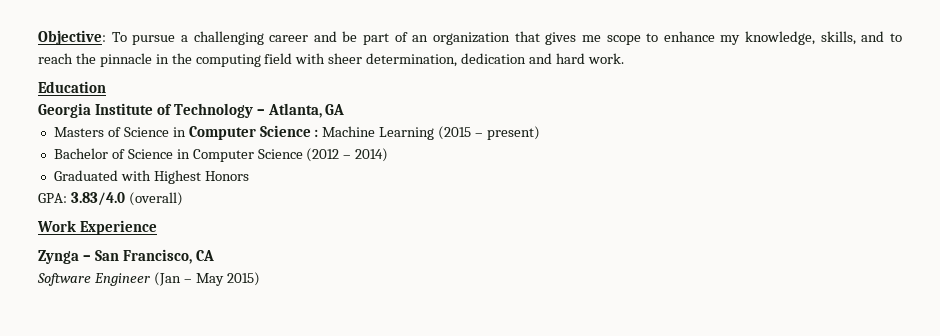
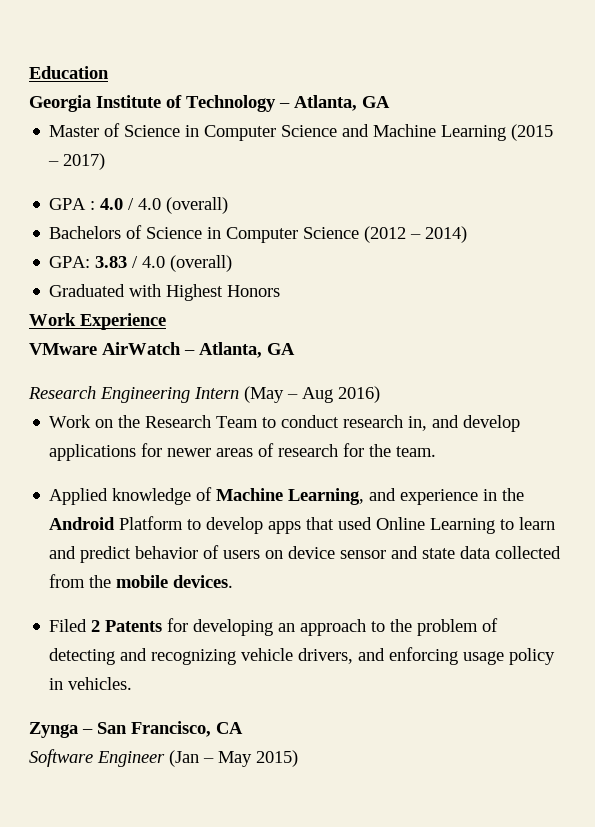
- Objective: To pursue a challenging career and be part of an organization that gives me scope to enhance my knowledge, skills, and to reach the pinnacle in the computing field with sheer determination, dedication and hard work.
- Masters of Science in Computer Science : Machine Learning (2015 – present)
- Bachelor of Science in Computer Science (2012 – 2014)
+ Master of Science in Computer Science and Machine Learning (2015 – 2017)
+ GPA : 4.0 / 4.0 (overall)
+ Bachelors of Science in Computer Science (2012 – 2014)
+ GPA: 3.83 / 4.0 (overall)
- GPA: 3.83/4.0 (overall)
  Work Experience
+ VMware AirWatch – Atlanta, GA
+ Research Engineering Intern (May – Aug 2016)
+ Work on the Research Team to conduct research in, and develop applications for newer areas of research for the team.
+ Applied knowledge of Machine Learning, and experience in the Android Platform to develop apps that used Online Learning to learn and predict behavior of users on device sensor and state data collected from the mobile devices.
+ Filed 2 Patents for developing an approach to the problem of detecting and recognizing vehicle drivers, and enforcing usage policy in vehicles.

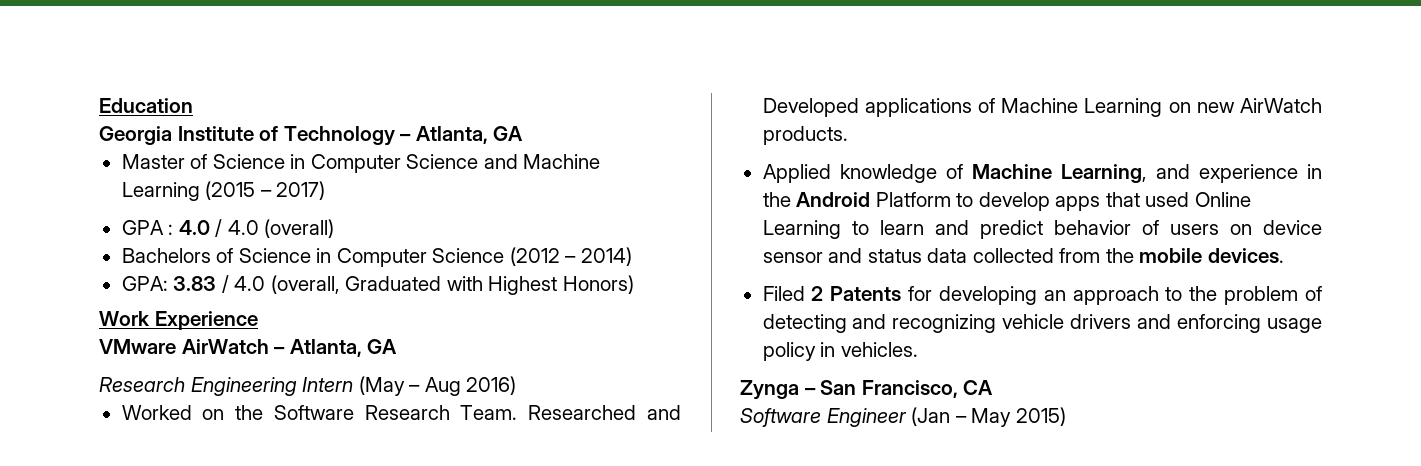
- GPA: 3.83 / 4.0 (overall)
- Graduated with Highest Honors
+ GPA: 3.83 / 4.0 (overall, Graduated with Highest Honors)
- Work on the Research Team to conduct research in, and develop applications for newer areas of research for the team.
+ Worked on the Software Research Team. Researched and Developed applications of Machine Learning on new AirWatch products.
- Applied knowledge of Machine Learning, and experience in the Android Platform to develop apps that used Online Learning to learn and predict behavior of users on device sensor and state data collected from the mobile devices.
+ Applied knowledge of Machine Learning, and experience in the Android Platform to develop apps that used Online Learning to learn and predict behavior of users on device sensor and status data collected from the mobile devices.
- Filed 2 Patents for developing an approach to the problem of detecting and recognizing vehicle drivers, and enforcing usage policy in vehicles.
+ Filed 2 Patents for developing an approach to the problem of detecting and recognizing vehicle drivers and enforcing usage policy in vehicles.

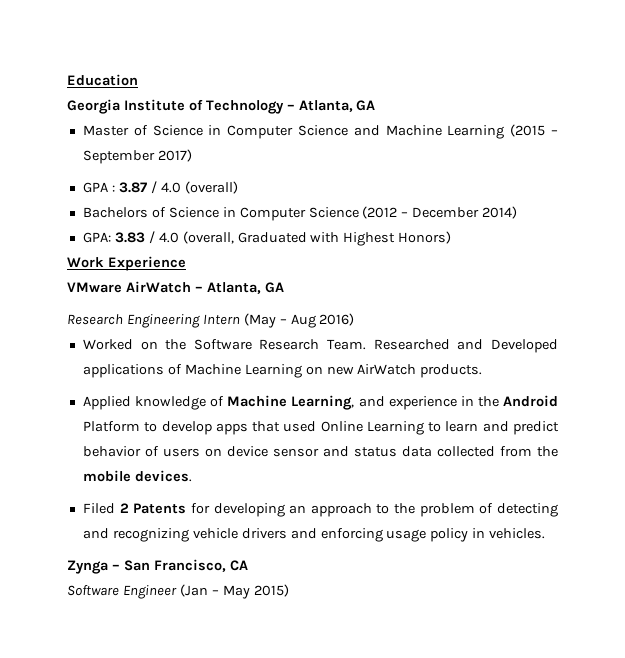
- Master of Science in Computer Science and Machine Learning (2015 – 2017)
+ Master of Science in Computer Science and Machine Learning (2015 – September 2017)
- GPA : 4.0 / 4.0 (overall)
+ GPA : 3.87 / 4.0 (overall)
- Bachelors of Science in Computer Science (2012 – 2014)
+ Bachelors of Science in Computer Science (2012 – December 2014)

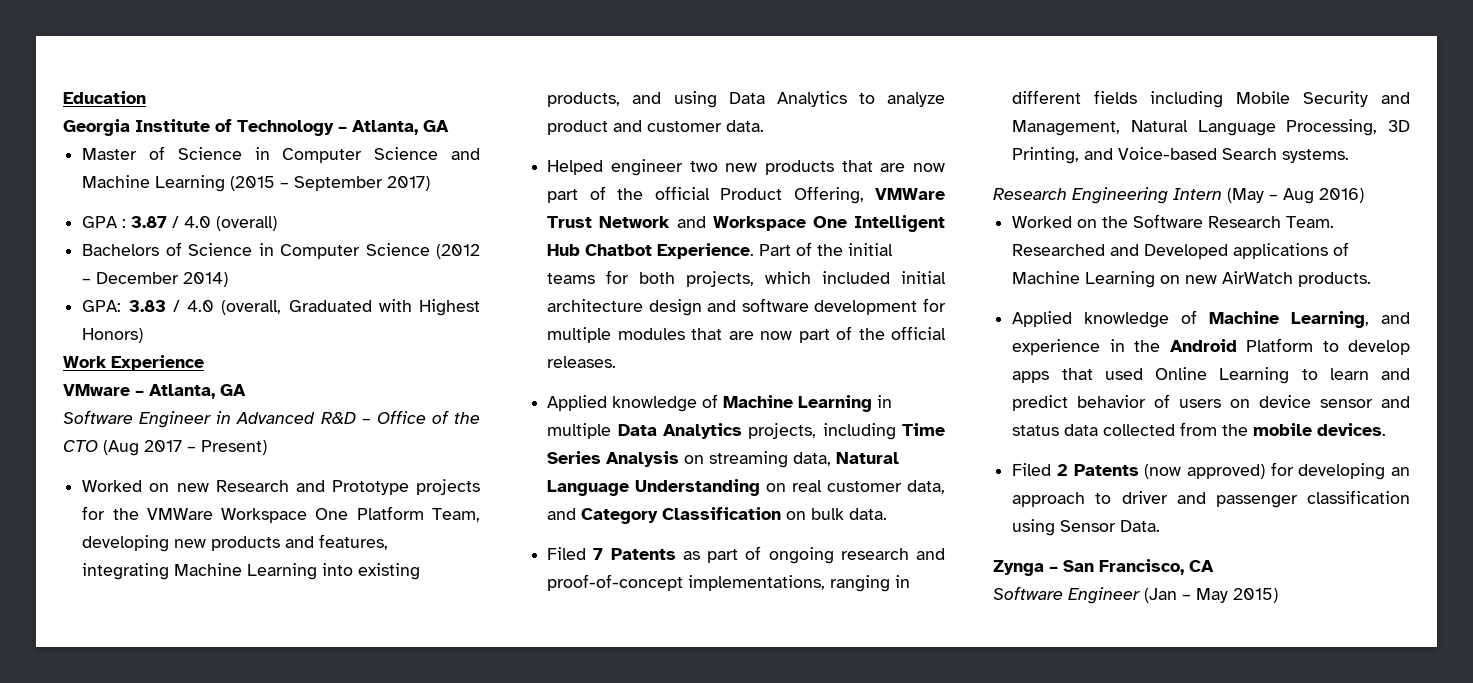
- VMware AirWatch – Atlanta, GA
+ VMware – Atlanta, GA
+ Software Engineer in Advanced R&D – Office of the CTO (Aug 2017 – Present)
+ Worked on new Research and Prototype projects for the VMWare Workspace One Platform Team, developing new products and features, integrating Machine Learning into existing products, and using Data Analytics to analyze product and customer data.
+ Helped engineer two new products that are now part of the official Product Offering, VMWare Trust Network and Workspace One Intelligent Hub Chatbot Experience. Part of the initial teams for both projects, which included initial architecture design and software development for multiple modules that are now part of the official releases.
+ Applied knowledge of Machine Learning in multiple Data Analytics projects, including Time Series Analysis on streaming data, Natural Language Understanding on real customer data, and Category Classification on bulk data.
+ Filed 7 Patents as part of ongoing research and proof-of-concept implementations, ranging in different fields including Mobile Security and Management, Natural Language Processing, 3D Printing, and Voice-based Search systems.
- Filed 2 Patents for developing an approach to the problem of detecting and recognizing vehicle drivers and enforcing usage policy in vehicles.
+ Filed 2 Patents (now approved) for developing an approach to driver and passenger classification using Sensor Data.

